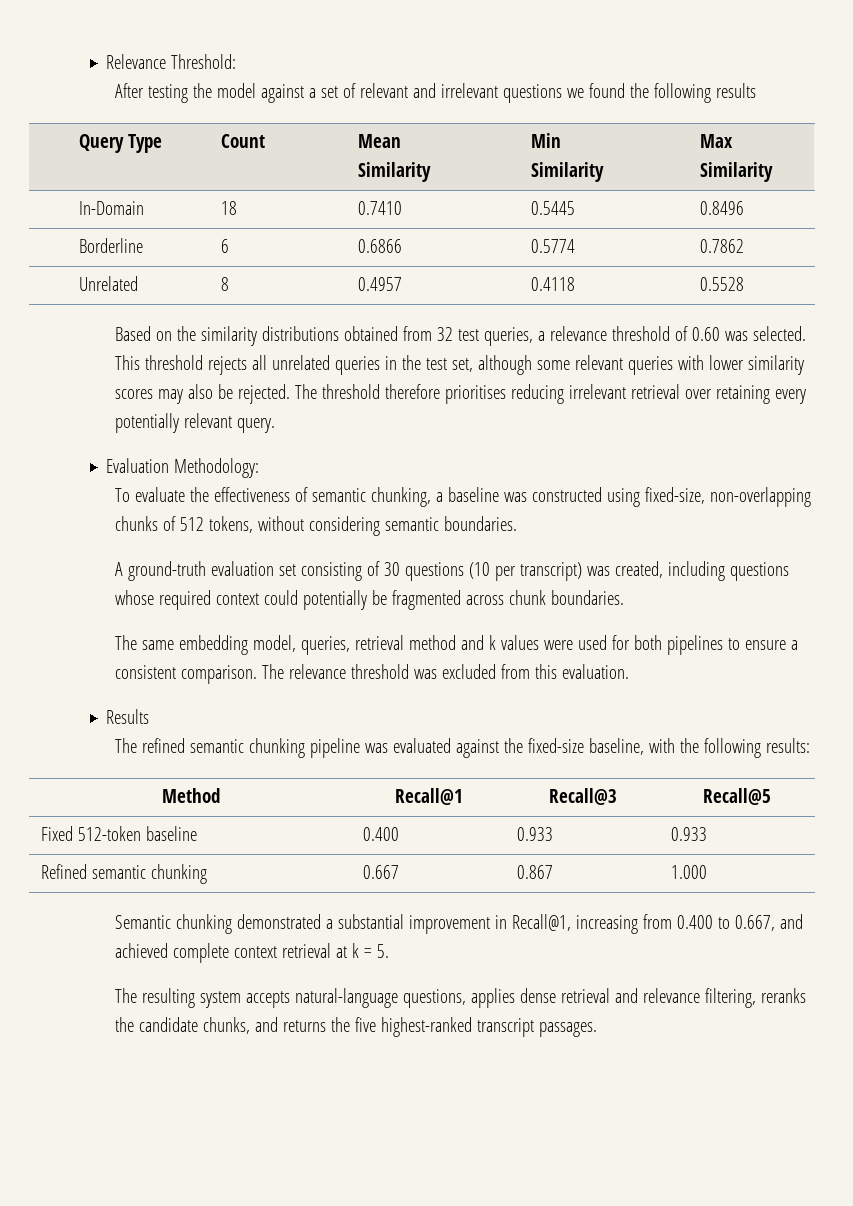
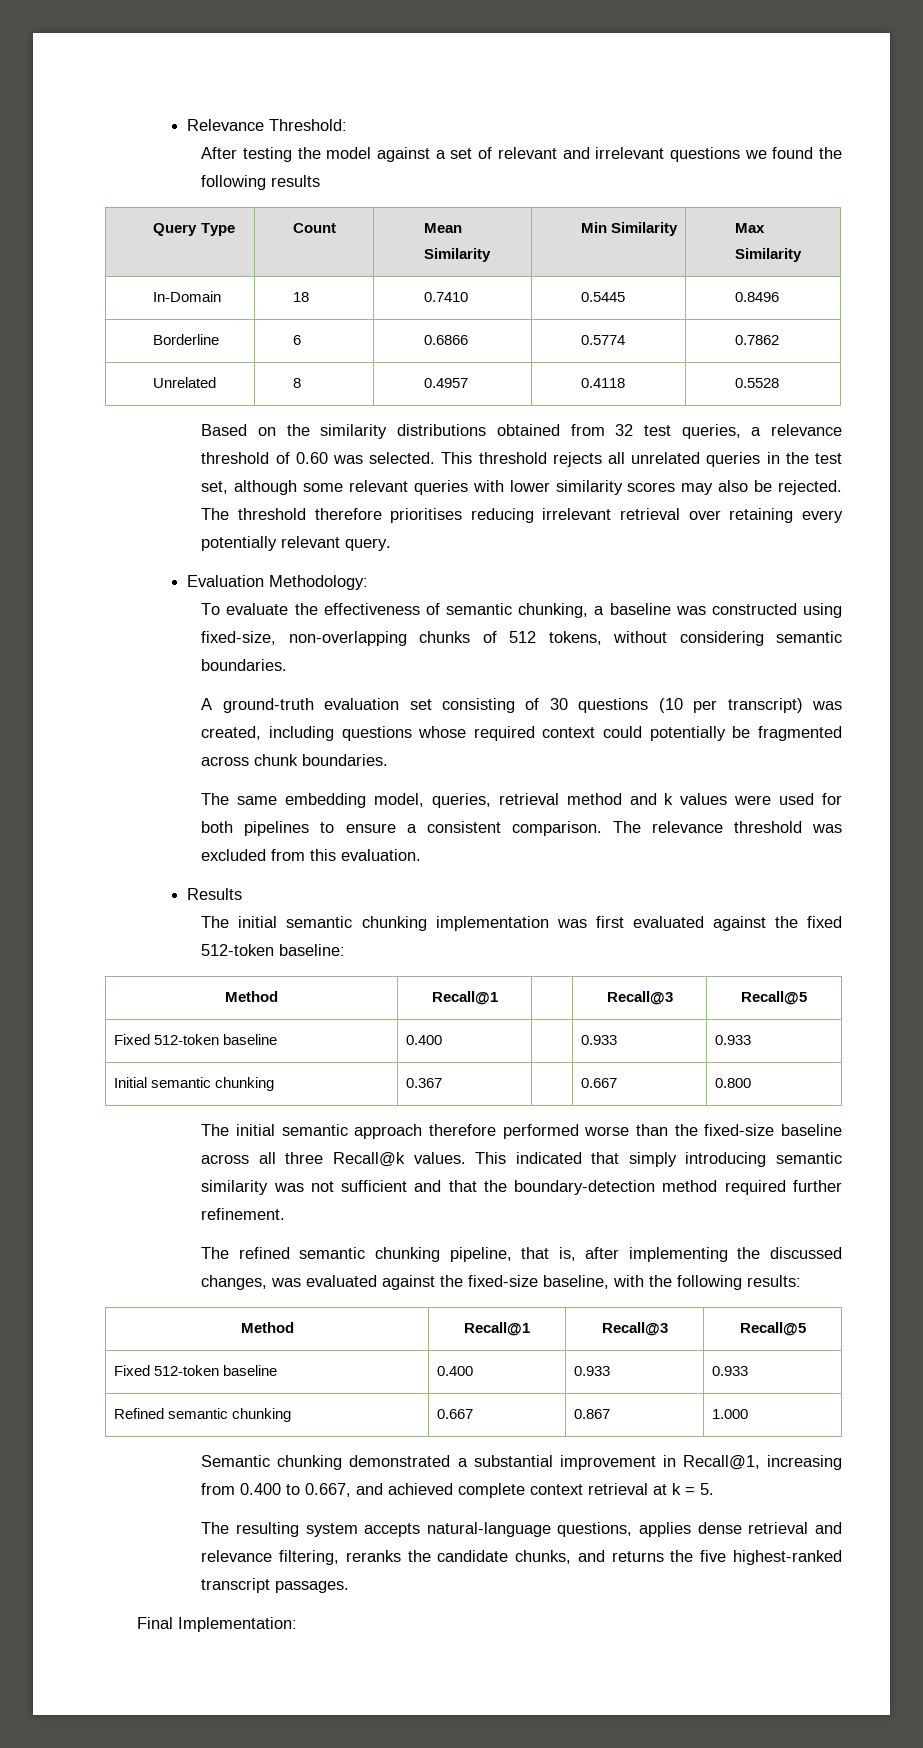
- The refined semantic chunking pipeline was evaluated against the fixed-size baseline, with the following results:
+ The initial semantic chunking implementation was first evaluated against the fixed 512-token baseline:
+ Method | Recall@1 | | Recall@3 | Recall@5
+ Fixed 512-token baseline | 0.400 | | 0.933 | 0.933
+ Initial semantic chunking | 0.367 | | 0.667 | 0.800
+ The initial semantic approach therefore performed worse than the fixed-size baseline across all three Recall@k values. This indicated that simply introducing semantic similarity was not sufficient and that the boundary-detection method required further refinement.
+ The refined semantic chunking pipeline, that is, after implementing the discussed changes, was evaluated against the fixed-size baseline, with the following results:
+ Final Implementation:

